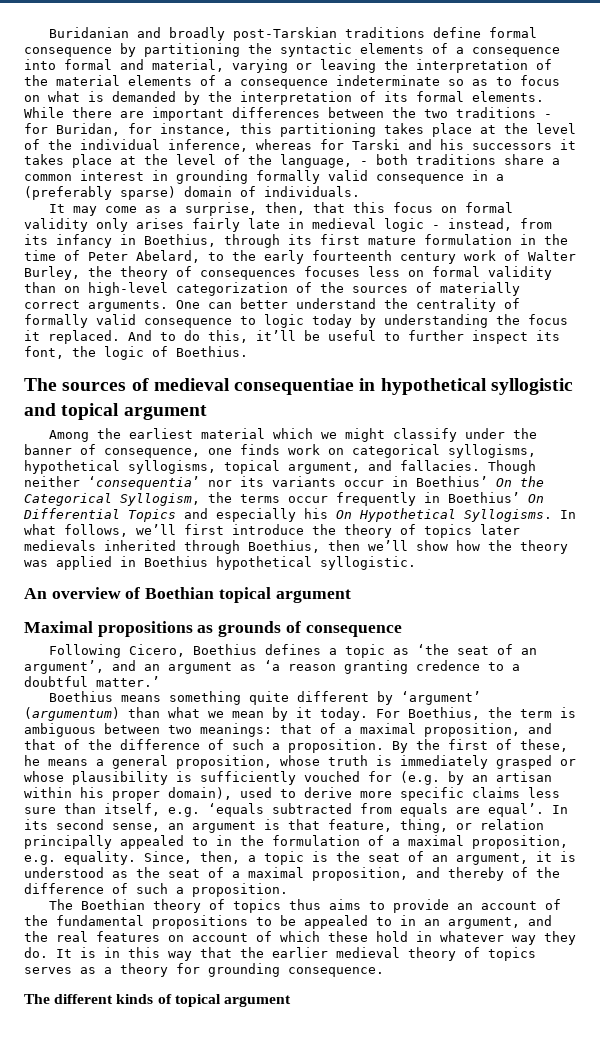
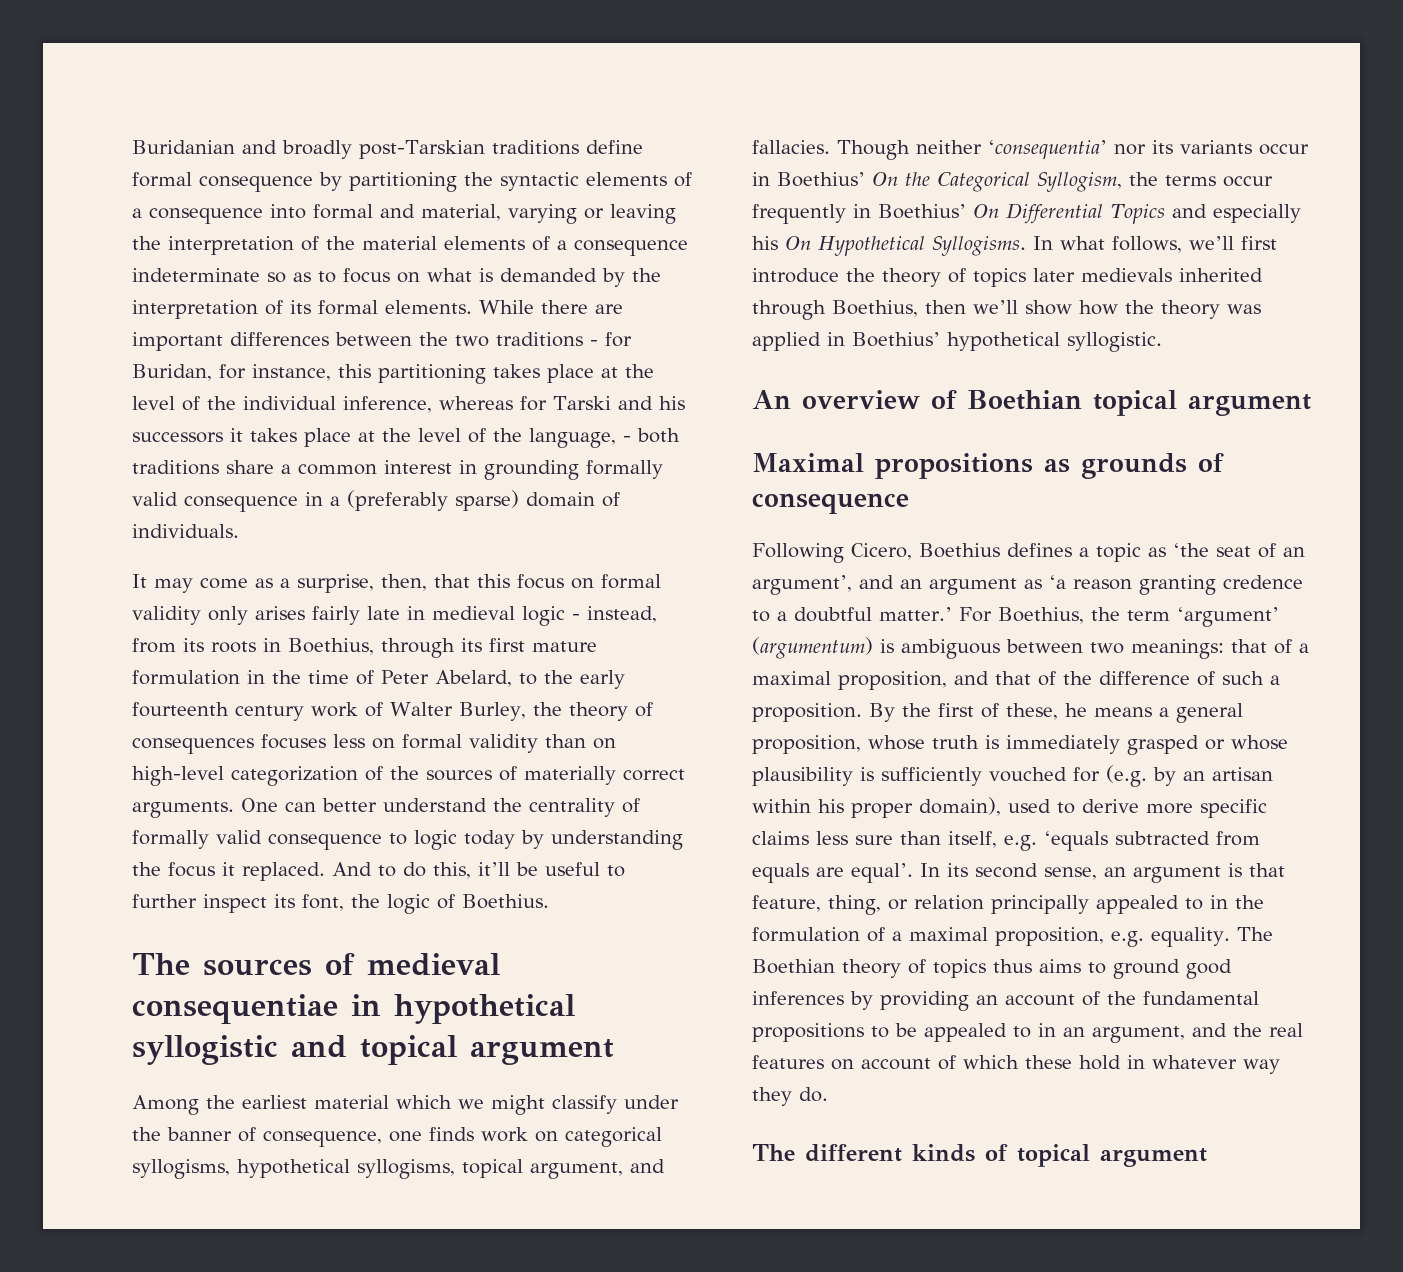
- It may come as a surprise, then, that this focus on formal validity only arises fairly late in medieval logic - instead, from its infancy in Boethius, through its first mature formulation in the time of Peter Abelard, to the early fourteenth century work of Walter Burley, the theory of consequences focuses less on formal validity than on high-level categorization of the sources of materially correct arguments.
+ It may come as a surprise, then, that this focus on formal validity only arises fairly late in medieval logic - instead, from its roots in Boethius, through its first mature formulation in the time of Peter Abelard, to the early fourteenth century work of Walter Burley, the theory of consequences focuses less on formal validity than on high-level categorization of the sources of materially correct arguments.
- In what follows, we’ll first introduce the theory of topics later medievals inherited through Boethius, then we’ll show how the theory was applied in Boethius hypothetical syllogistic.
+ In what follows, we’ll first introduce the theory of topics later medievals inherited through Boethius, then we’ll show how the theory was applied in Boethius’ hypothetical syllogistic.
- Following Cicero, Boethius defines a topic as ‘the seat of an argument’, and an argument as ‘a reason granting credence to a doubtful matter.’
- Boethius means something quite different by ‘argument’ (argumentum) than what we mean by it today. For Boethius, the term is ambiguous between two meanings: that of a maximal proposition, and that of the difference of such a proposition.
+ Following Cicero, Boethius defines a topic as ‘the seat of an argument’, and an argument as ‘a reason granting credence to a doubtful matter.’ For Boethius, the term ‘argument’ (argumentum) is ambiguous between two meanings: that of a maximal proposition, and that of the difference of such a proposition.
- In its second sense, an argument is that feature, thing, or relation principally appealed to in the formulation of a maximal proposition, e.g. equality. Since, then, a topic is the seat of an argument, it is understood as the seat of a maximal proposition, and thereby of the difference of such a proposition.
- The Boethian theory of topics thus aims to provide an account of the fundamental propositions to be appealed to in an argument, and the real features on account of which these hold in whatever way they do. It is in this way that the earlier medieval theory of topics serves as a theory for grounding consequence.
+ In its second sense, an argument is that feature, thing, or relation principally appealed to in the formulation of a maximal proposition, e.g. equality. The Boethian theory of topics thus aims to ground good inferences by providing an account of the fundamental propositions to be appealed to in an argument, and the real features on account of which these hold in whatever way they do.

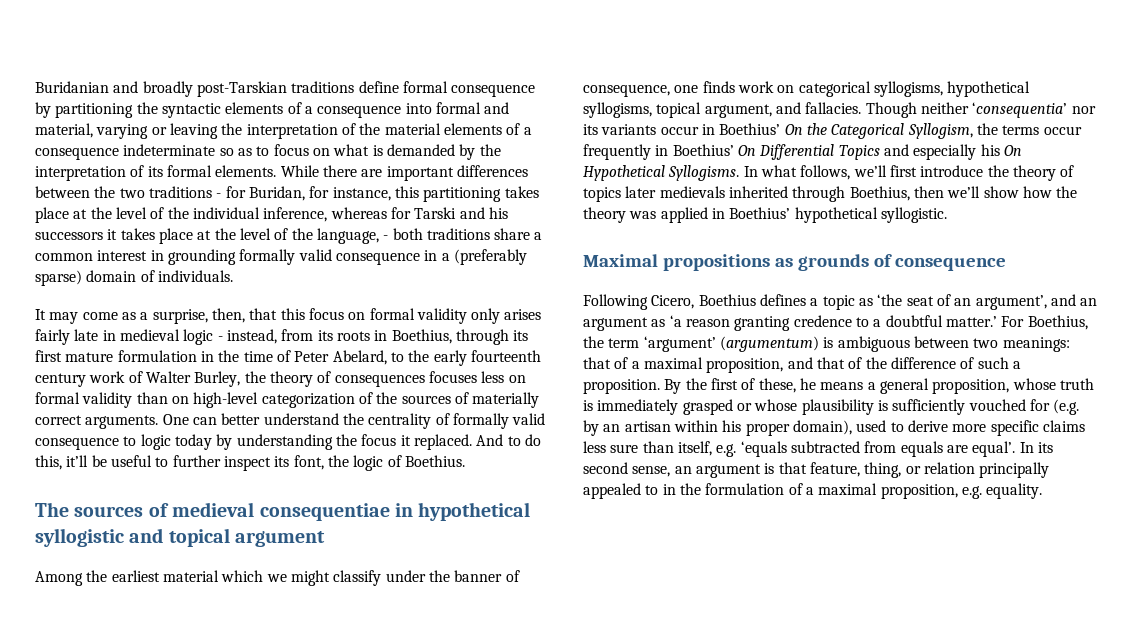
- An overview of Boethian topical argument
- The Boethian theory of topics thus aims to ground good inferences by providing an account of the fundamental propositions to be appealed to in an argument, and the real features on account of which these hold in whatever way they do.
- The different kinds of topical argument

